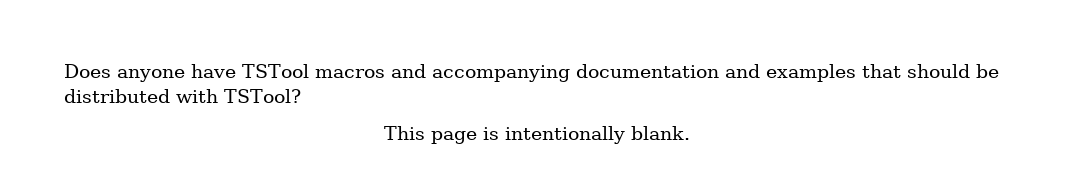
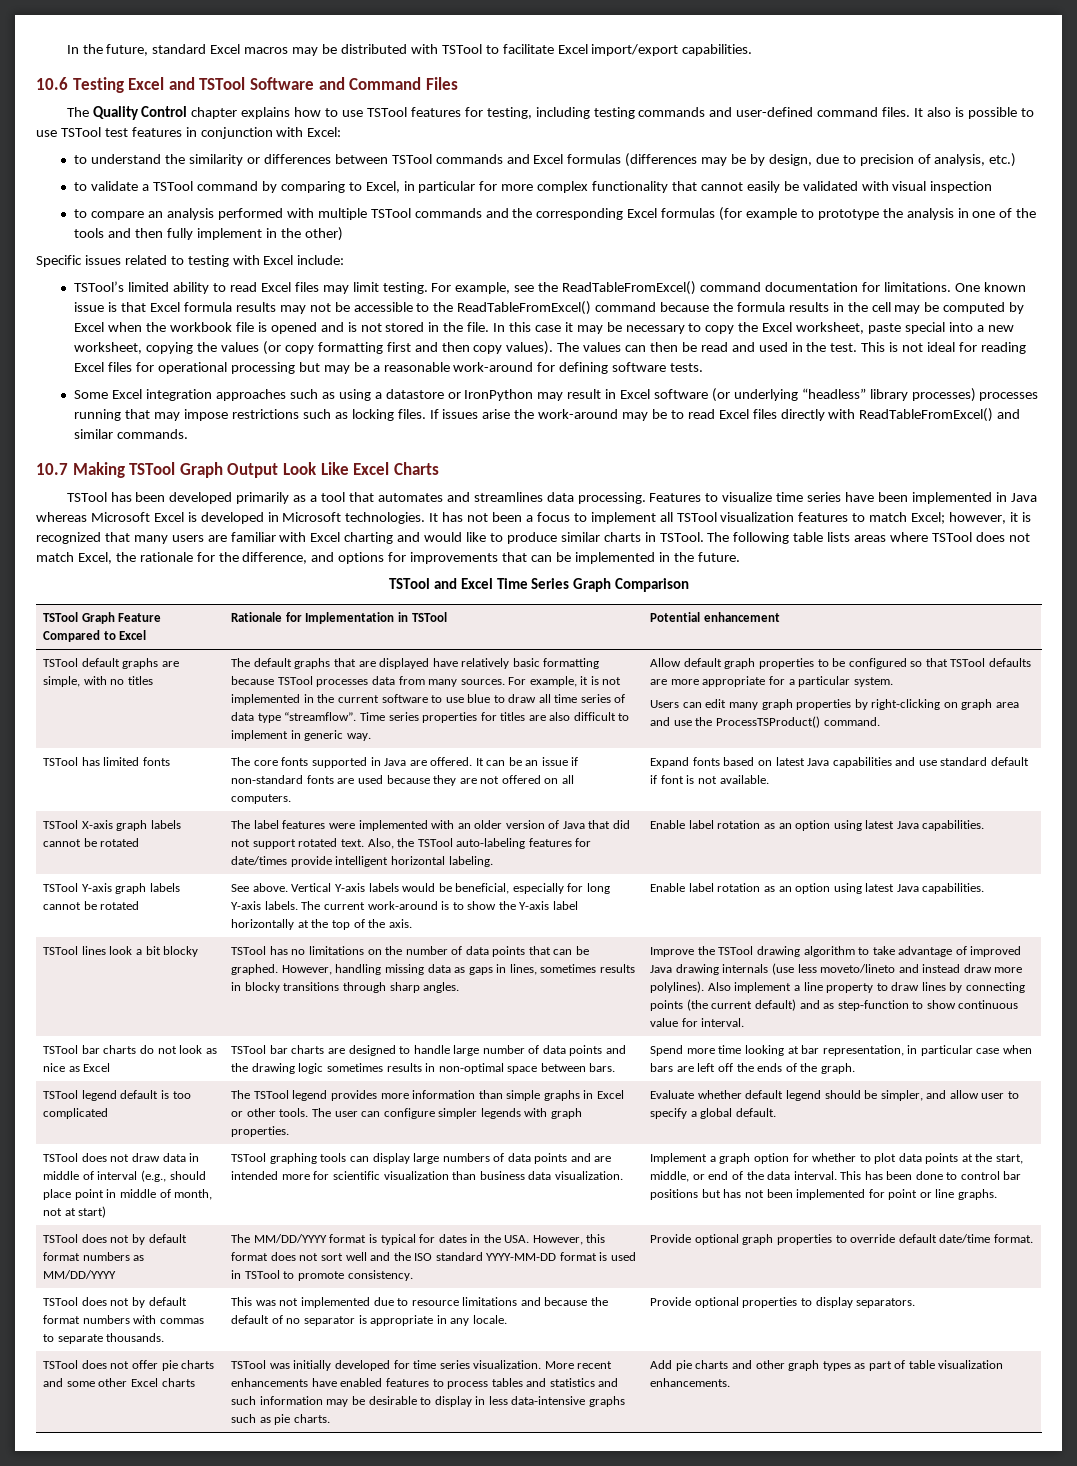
- Does anyone have TSTool macros and accompanying documentation and examples that should be distributed with TSTool?
- This page is intentionally blank.
+ In the future, standard Excel macros may be distributed with TSTool to facilitate Excel import/export capabilities.
+ 10.6 Testing Excel and TSTool Software and Command Files
+ The Quality Control chapter explains how to use TSTool features for testing, including testing commands and user-defined command files. It also is possible to use TSTool test features in conjunction with Excel:
+ to understand the similarity or differences between TSTool commands and Excel formulas (differences may be by design, due to precision of analysis, etc.)
+ to validate a TSTool command by comparing to Excel, in particular for more complex functionality that cannot easily be validated with visual inspection
+ to compare an analysis performed with multiple TSTool commands and the corresponding Excel formulas (for example to prototype the analysis in one of the tools and then fully implement in the other)
+ Specific issues related to testing with Excel include:
+ TSTool’s limited ability to read Excel files may limit testing. For example, see the ReadTableFromExcel() command documentation for limitations. One known issue is that Excel formula results may not be accessible to the ReadTableFromExcel() command because the formula results in the cell may be computed by Excel when the workbook file is opened and is not stored in the file. In this case it may be necessary to copy the Excel worksheet, paste special into a new worksheet, copying the values (or copy formatting first and then copy values). The values can then be read and used in the test. This is not ideal for reading Excel files for operational processing but may be a reasonable work-around for defining software tests.
+ Some Excel integration approaches such as using a datastore or IronPython may result in Excel software (or underlying “headless” library processes) processes running that may impose restrictions such as locking files. If issues arise the work-around may be to read Excel files directly with ReadTableFromExcel() and similar commands.
+ 10.7 Making TSTool Graph Output Look Like Excel Charts
+ TSTool has been developed primarily as a tool that automates and streamlines data processing. Features to visualize time series have been implemented in Java whereas Microsoft Excel is developed in Microsoft technologies. It has not been a focus to implement all TSTool visualization features to match Excel; however, it is recognized that many users are familiar with Excel charting and would like to produce similar charts in TSTool. The following table lists areas where TSTool does not match Excel, the rationale for the difference, and options for improvements that can be implemented in the future.
+ TSTool and Excel Time Series Graph Comparison
+ TSTool Graph Feature Compared to Excel | Rationale for Implementation in TSTool | Potential enhancement
+ TSTool default graphs are simple, with no titles | The default graphs that are displayed have relatively basic formatting because TSTool processes data from many sources. For example, it is not implemented in the current software to use blue to draw all time series of data type “streamflow”. Time series properties for titles are also difficult to implement in generic way. | Allow default graph properties to be configured so that TSTool defaults are more appropriate for a particular system.
+ Users can edit many graph properties by right-clicking on graph area and use the ProcessTSProduct() command.
+ TSTool has limited fonts | The core fonts supported in Java are offered. It can be an issue if non-standard fonts are used because they are not offered on all computers. | Expand fonts based on latest Java capabilities and use standard default if font is not available.
+ TSTool X-axis graph labels cannot be rotated | The label features were implemented with an older version of Java that did not support rotated text. Also, the TSTool auto-labeling features for date/times provide intelligent horizontal labeling. | Enable label rotation as an option using latest Java capabilities.
+ TSTool Y-axis graph labels cannot be rotated | See above. Vertical Y-axis labels would be beneficial, especially for long Y-axis labels. The current work-around is to show the Y-axis label horizontally at the top of the axis. | Enable label rotation as an option using latest Java capabilities.
+ TSTool lines look a bit blocky | TSTool has no limitations on the number of data points that can be graphed. However, handling missing data as gaps in lines, sometimes results in blocky transitions through sharp angles. | Improve the TSTool drawing algorithm to take advantage of improved Java drawing internals (use less moveto/lineto and instead draw more polylines). Also implement a line property to draw lines by connecting points (the current default) and as step-function to show continuous value for interval.
+ TSTool bar charts do not look as nice as Excel | TSTool bar charts are designed to handle large number of data points and the drawing logic sometimes results in non-optimal space between bars. | Spend more time looking at bar representation, in particular case when bars are left off the ends of the graph.
+ TSTool legend default is too complicated | The TSTool legend provides more information than simple graphs in Excel or other tools. The user can configure simpler legends with graph properties. | Evaluate whether default legend should be simpler, and allow user to specify a global default.
+ TSTool does not draw data in middle of interval (e.g., should place point in middle of month, not at start) | TSTool graphing tools can display large numbers of data points and are intended more for scientific visualization than business data visualization. | Implement a graph option for whether to plot data points at the start, middle, or end of the data interval. This has been done to control bar positions but has not been implemented for point or line graphs.
+ TSTool does not by default format numbers as MM/DD/YYYY | The MM/DD/YYYY format is typical for dates in the USA. However, this format does not sort well and the ISO standard YYYY-MM-DD format is used in TSTool to promote consistency. | Provide optional graph properties to override default date/time format.
+ TSTool does not by default format numbers with commas to separate thousands. | This was not implemented due to resource limitations and because the default of no separator is appropriate in any locale. | Provide optional properties to display separators.
+ TSTool does not offer pie charts and some other Excel charts | TSTool was initially developed for time series visualization. More recent enhancements have enabled features to process tables and statistics and such information may be desirable to display in less data-intensive graphs such as pie charts. | Add pie charts and other graph types as part of table visualization enhancements.

